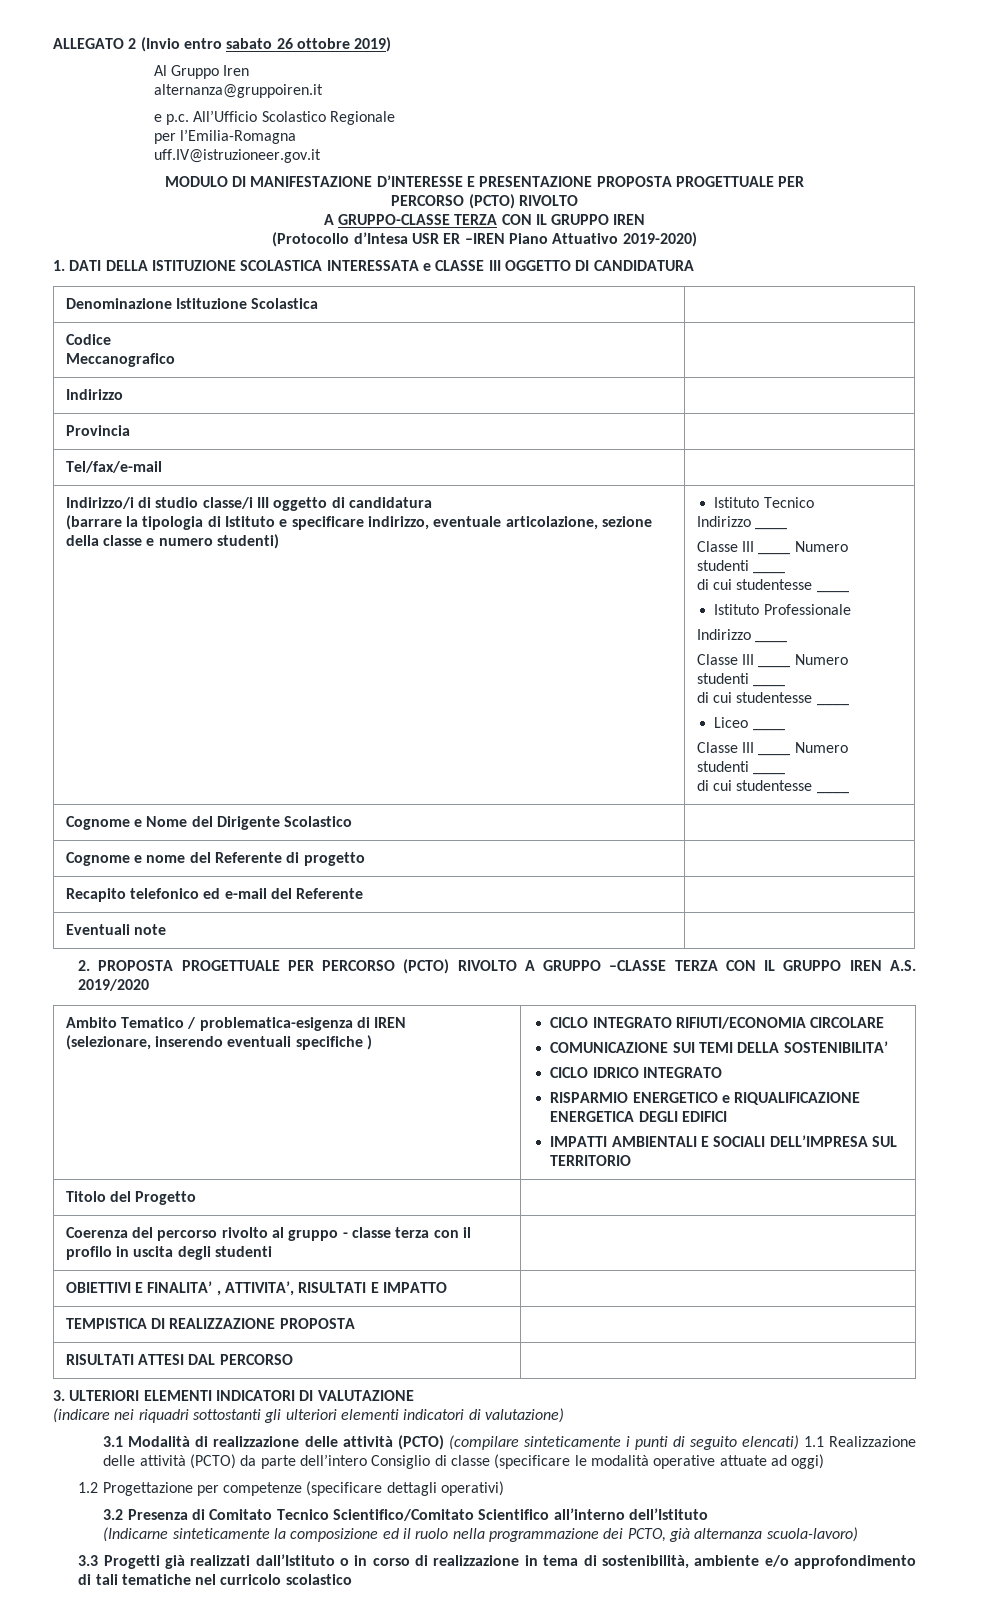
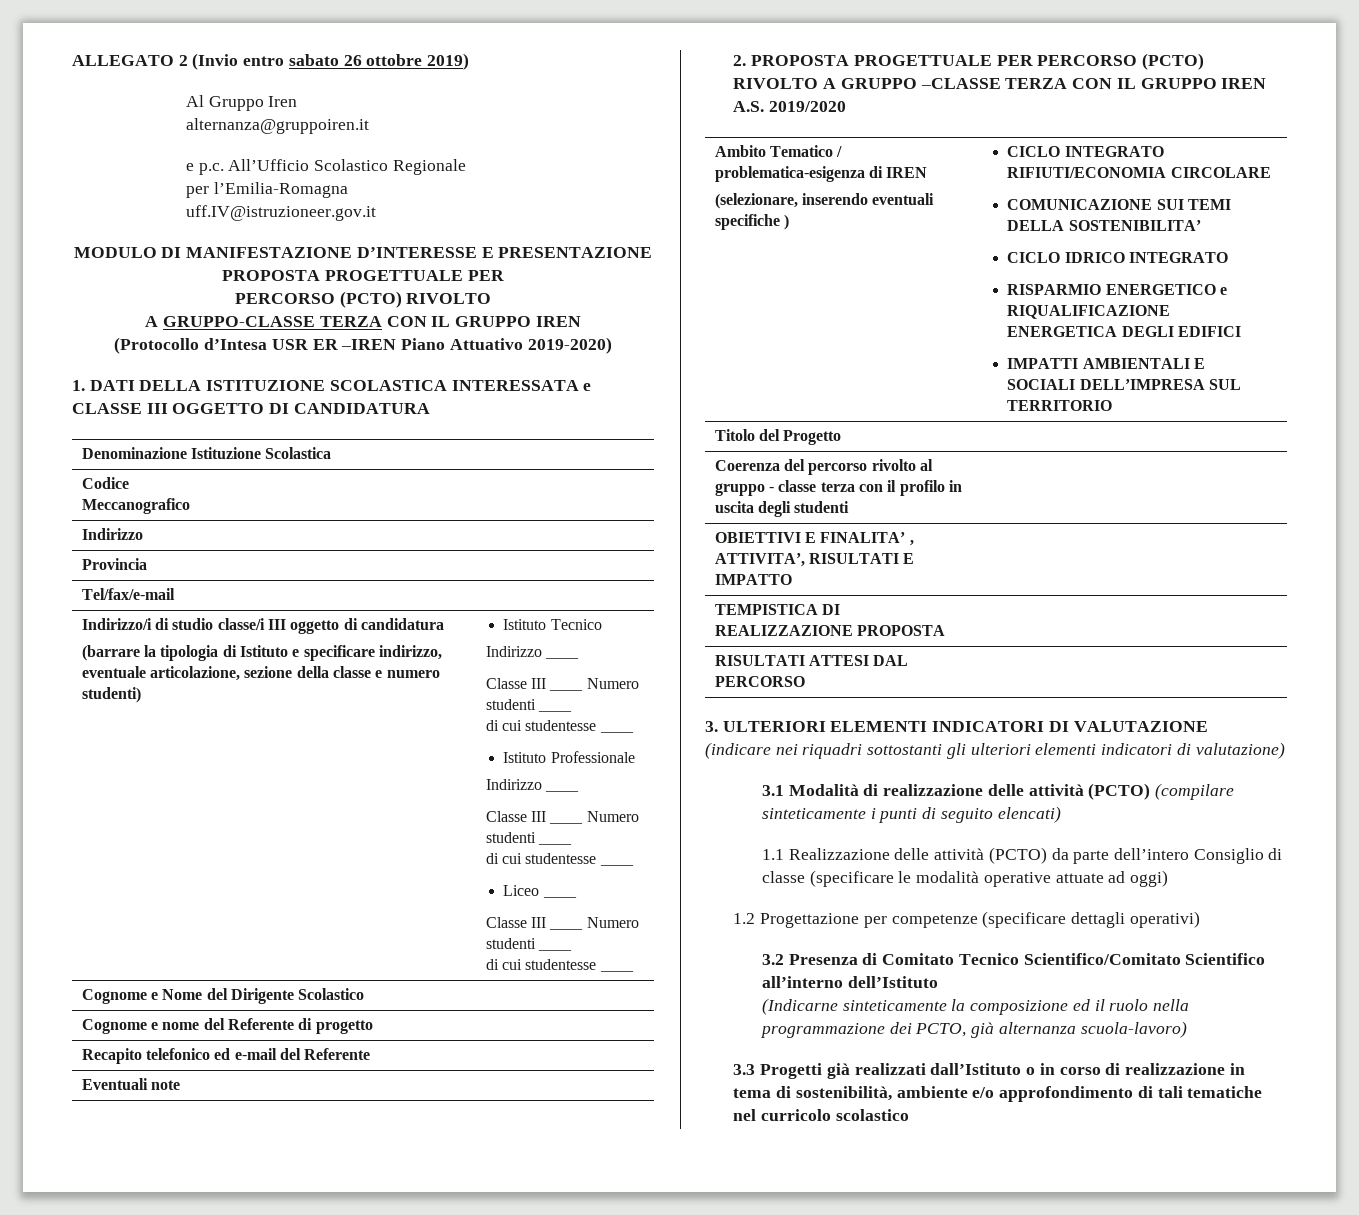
- 3.1 Modalità di realizzazione delle attività (PCTO) (compilare sinteticamente i punti di seguito elencati) 1.1 Realizzazione delle attività (PCTO) da parte dell’intero Consiglio di classe (specificare le modalità operative attuate ad oggi)
+ 3.1 Modalità di realizzazione delle attività (PCTO) (compilare sinteticamente i punti di seguito elencati)
+ 1.1 Realizzazione delle attività (PCTO) da parte dell’intero Consiglio di classe (specificare le modalità operative attuate ad oggi)

